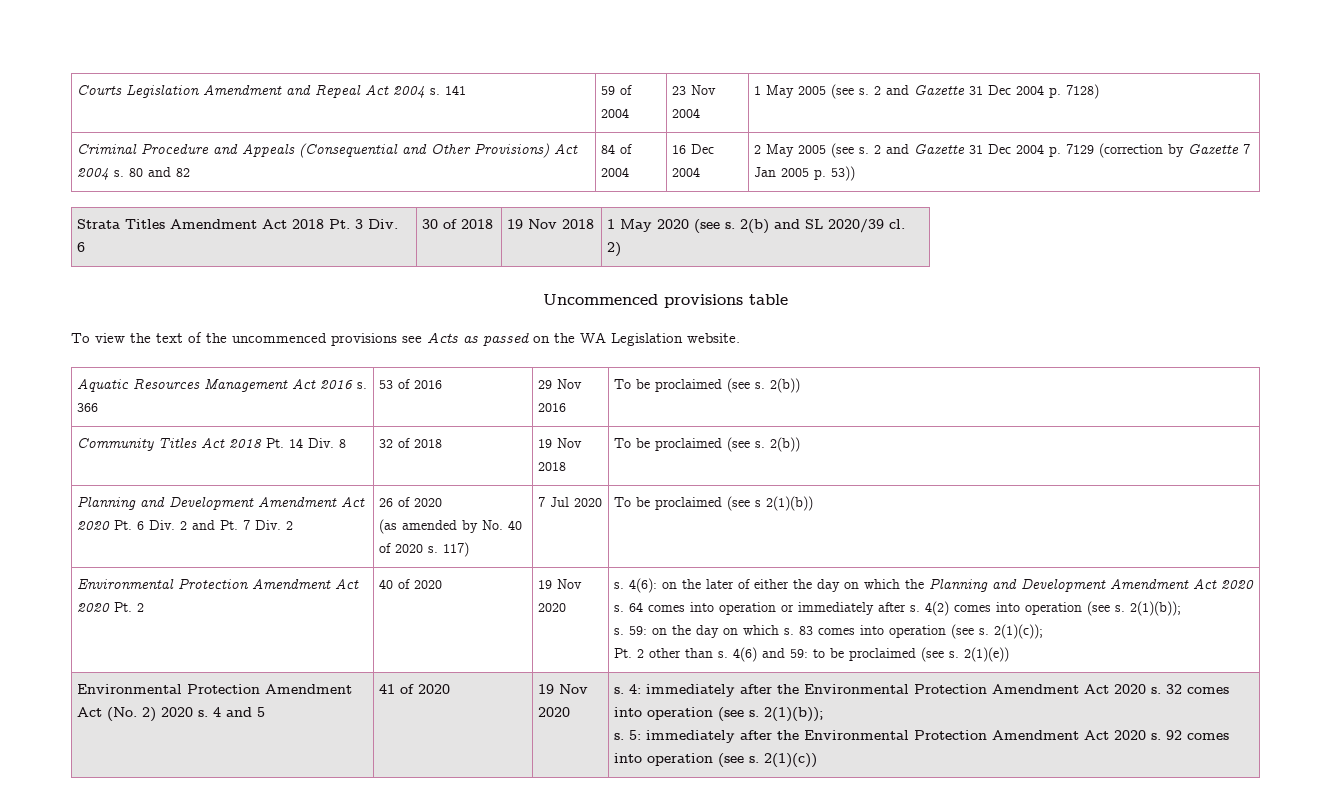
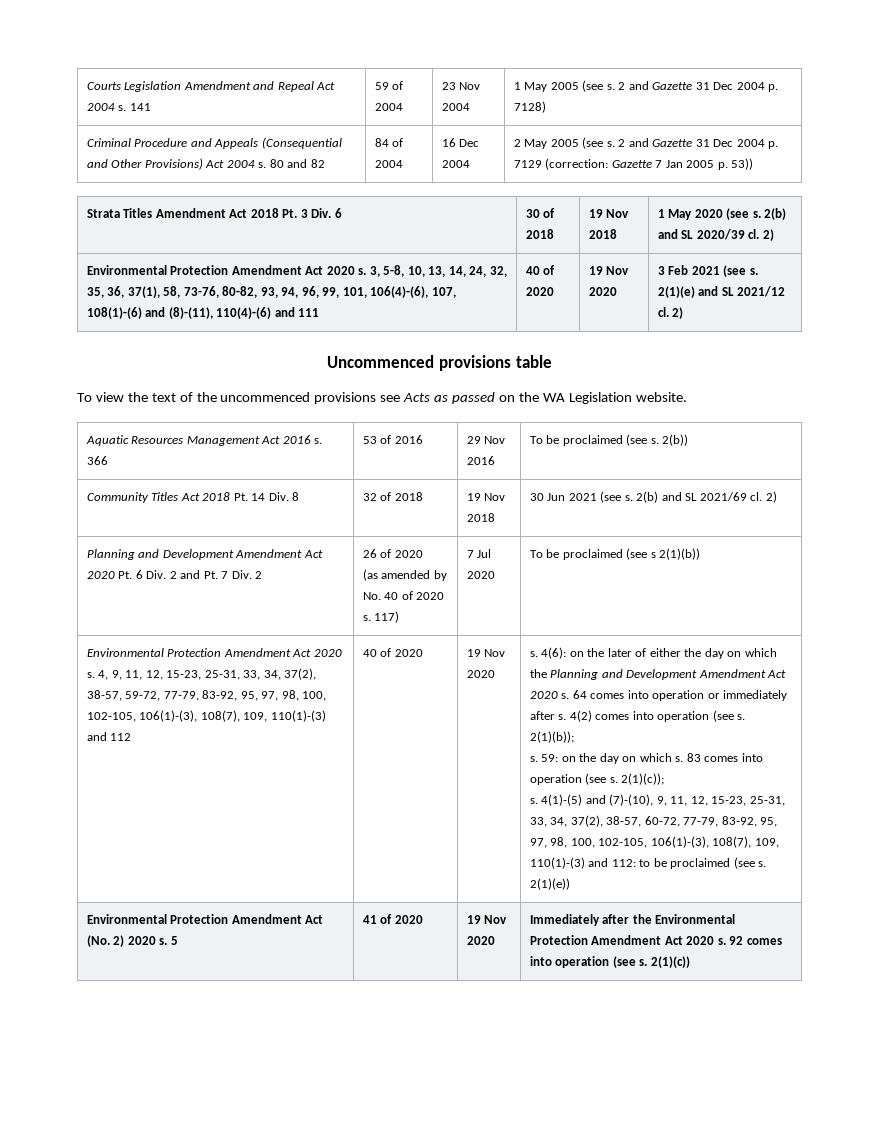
- 2 and Gazette 31 Dec 2004 p. 7129 (correction by Gazette 7 Jan 2005 p. 53))
+ 2 and Gazette 31 Dec 2004 p. 7129 (correction: Gazette 7 Jan 2005 p. 53))
+ Environmental Protection Amendment Act 2020 s. 3, 5-8, 10, 13, 14, 24, 32, 35, 36, 37(1), 58, 73-76, 80-82, 93, 94, 96, 99, 101, 106(4)-(6), 107, 108(1)-(6) and (8)-(11), 110(4)-(6) and 111 | 40 of 2020 | 19 Nov 2020 | 3 Feb 2021 (see s. 2(1)(e) and SL 2021/12 cl. 2)
- Community Titles Act 2018 Pt. 14 Div. 8 | 32 of 2018 | 19 Nov 2018 | To be proclaimed (see s. 2(b))
+ Community Titles Act 2018 Pt. 14 Div. 8 | 32 of 2018 | 19 Nov 2018 | 30 Jun 2021 (see s. 2(b) and SL 2021/69 cl. 2)
- Environmental Protection Amendment Act 2020 Pt. 2
+ Environmental Protection Amendment Act 2020 s. 4, 9, 11, 12, 15-23, 25-31, 33, 34, 37(2), 38-57, 59-72, 77-79, 83-92, 95, 97, 98, 100, 102-105, 106(1)-(3), 108(7), 109, 110(1)-(3) and 112
- Pt. 2 other than s. 4(6) and 59: to be proclaimed (see s.
+ s. 4(1)-(5) and (7)-(10), 9, 11, 12, 15-23, 25-31, 33, 34, 37(2), 38-57, 60-72, 77-79, 83-92, 95, 97, 98, 100, 102-105, 106(1)-(3), 108(7), 109, 110(1)-(3) and 112: to be proclaimed (see s.
- 4 and 5
+ 5
- s. 4: immediately after the Environmental Protection Amendment Act 2020 s. 32 comes into operation (see s. 2(1)(b));
- s. 5: immediately after the Environmental Protection Amendment Act 2020 s.
+ Immediately after the Environmental Protection Amendment Act 2020 s.

